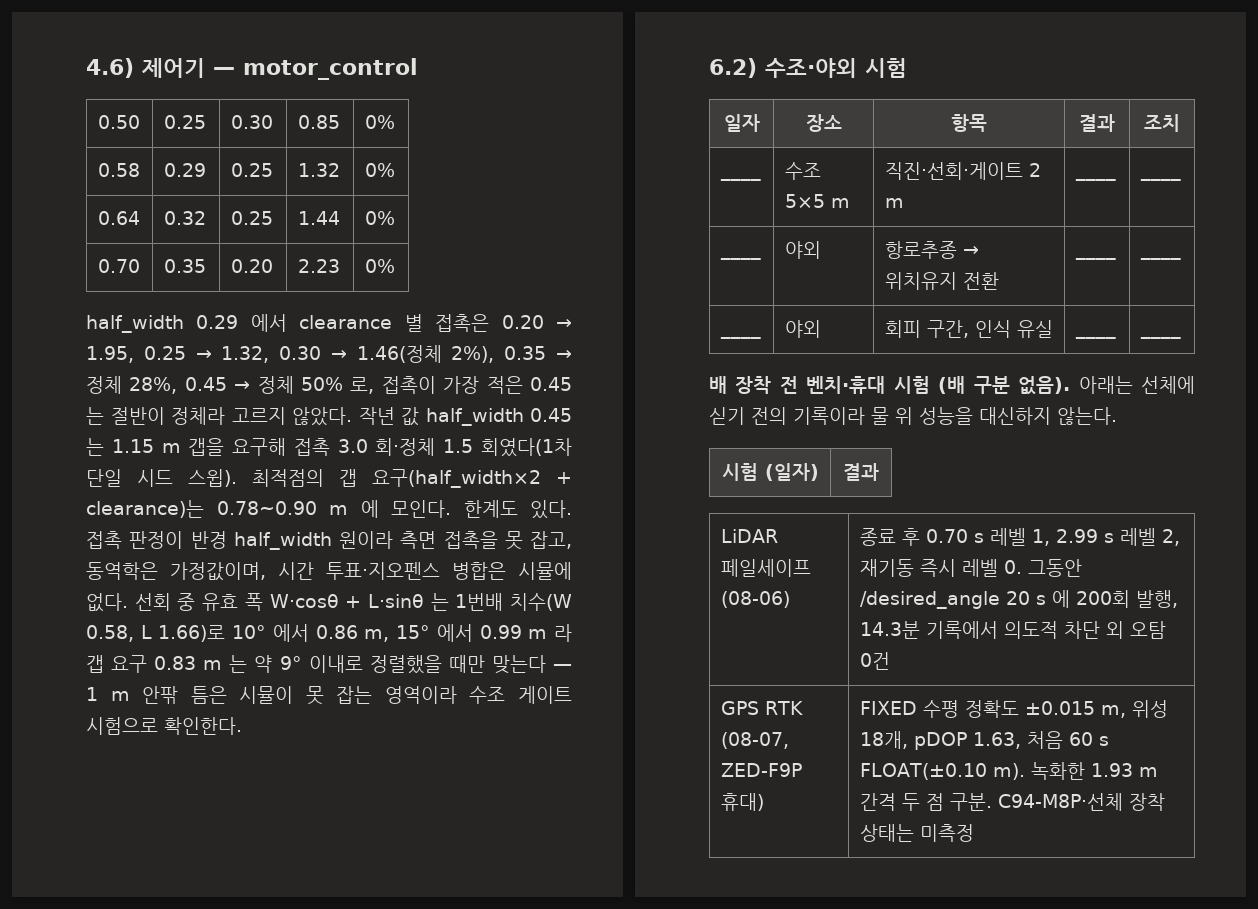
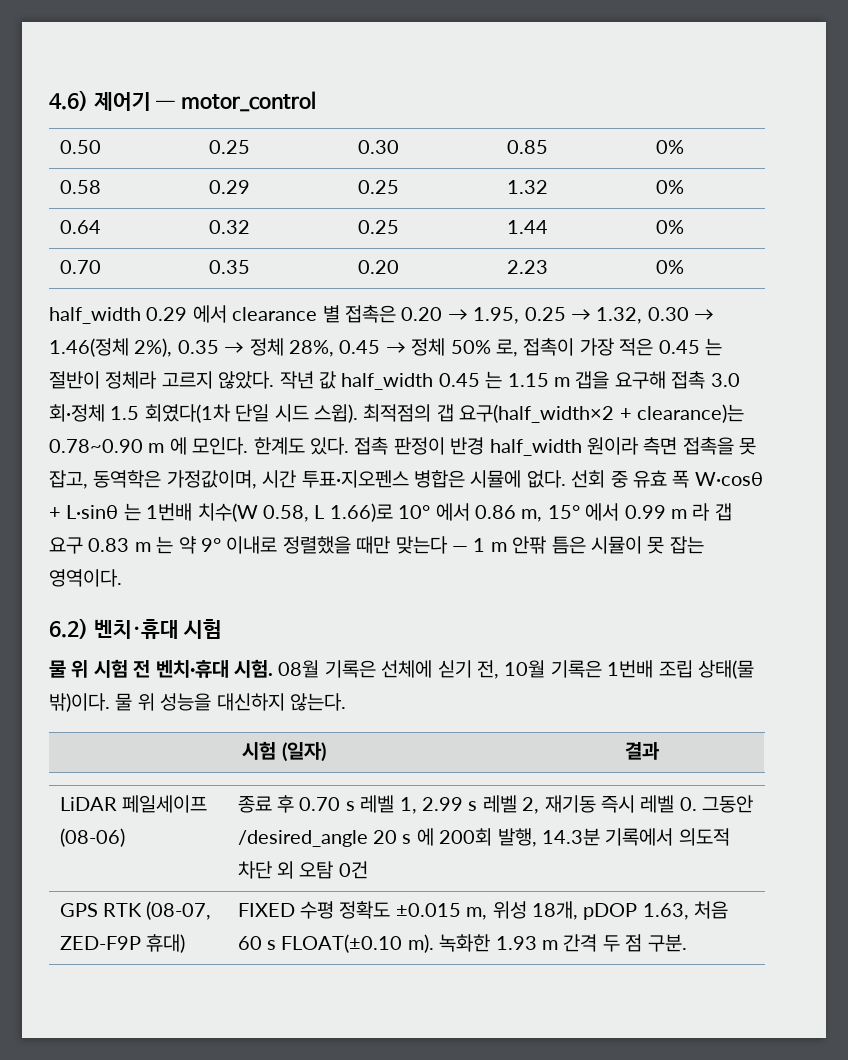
- 선회 중 유효 폭 W·cosθ + L·sinθ 는 1번배 치수(W 0.58, L 1.66)로 10° 에서 0.86 m, 15° 에서 0.99 m 라 갭 요구 0.83 m 는 약 9° 이내로 정렬했을 때만 맞는다 — 1 m 안팎 틈은 시뮬이 못 잡는 영역이라 수조 게이트 시험으로 확인한다.
+ 선회 중 유효 폭 W·cosθ + L·sinθ 는 1번배 치수(W 0.58, L 1.66)로 10° 에서 0.86 m, 15° 에서 0.99 m 라 갭 요구 0.83 m 는 약 9° 이내로 정렬했을 때만 맞는다 — 1 m 안팎 틈은 시뮬이 못 잡는 영역이다.
- 6.2) 수조·야외 시험
- 일자 | 장소 | 항목 | 결과 | 조치
- ____ | 수조 5×5 m | 직진·선회·게이트 2 m | ____ | ____
- ____ | 야외 | 항로추종 → 위치유지 전환 | ____ | ____
- ____ | 야외 | 회피 구간, 인식 유실 | ____ | ____
- 배 장착 전 벤치·휴대 시험 (배 구분 없음). 아래는 선체에 싣기 전의 기록이라 물 위 성능을 대신하지 않는다.
+ 6.2) 벤치·휴대 시험
+ 물 위 시험 전 벤치·휴대 시험. 08월 기록은 선체에 싣기 전, 10월 기록은 1번배 조립 상태(물 밖)이다. 물 위 성능을 대신하지 않는다.
- GPS RTK (08-07, ZED-F9P 휴대) | FIXED 수평 정확도 ±0.015 m, 위성 18개, pDOP 1.63, 처음 60 s FLOAT(±0.10 m). 녹화한 1.93 m 간격 두 점 구분. C94-M8P·선체 장착 상태는 미측정
+ GPS RTK (08-07, ZED-F9P 휴대) | FIXED 수평 정확도 ±0.015 m, 위성 18개, pDOP 1.63, 처음 60 s FLOAT(±0.10 m). 녹화한 1.93 m 간격 두 점 구분.

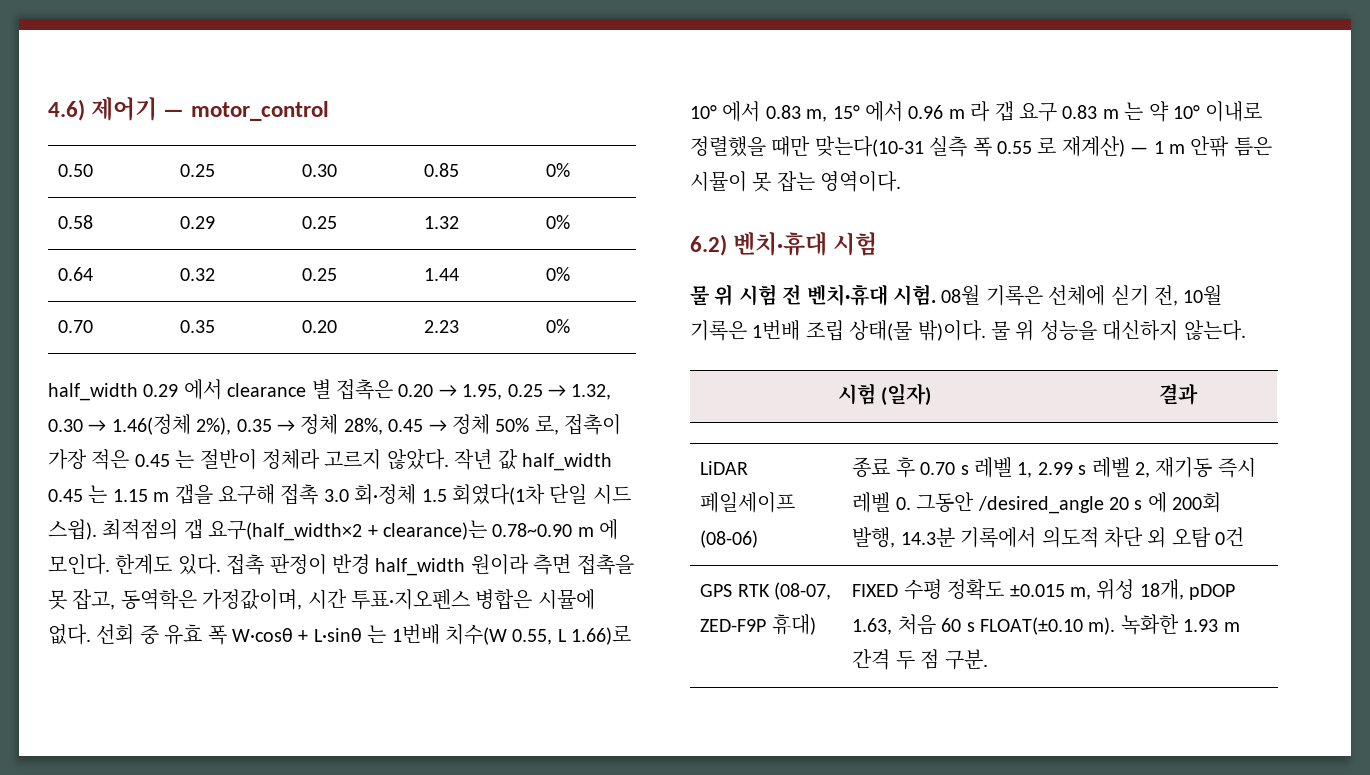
- 선회 중 유효 폭 W·cosθ + L·sinθ 는 1번배 치수(W 0.58, L 1.66)로 10° 에서 0.86 m, 15° 에서 0.99 m 라 갭 요구 0.83 m 는 약 9° 이내로 정렬했을 때만 맞는다 — 1 m 안팎 틈은 시뮬이 못 잡는 영역이다.
+ 선회 중 유효 폭 W·cosθ + L·sinθ 는 1번배 치수(W 0.55, L 1.66)로 10° 에서 0.83 m, 15° 에서 0.96 m 라 갭 요구 0.83 m 는 약 10° 이내로 정렬했을 때만 맞는다(10-31 실측 폭 0.55 로 재계산) — 1 m 안팎 틈은 시뮬이 못 잡는 영역이다.

